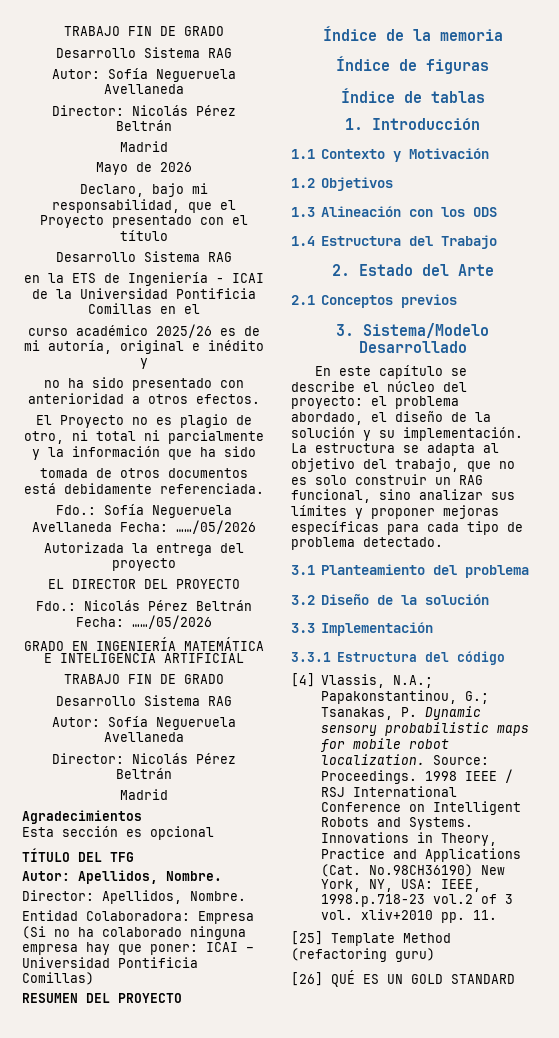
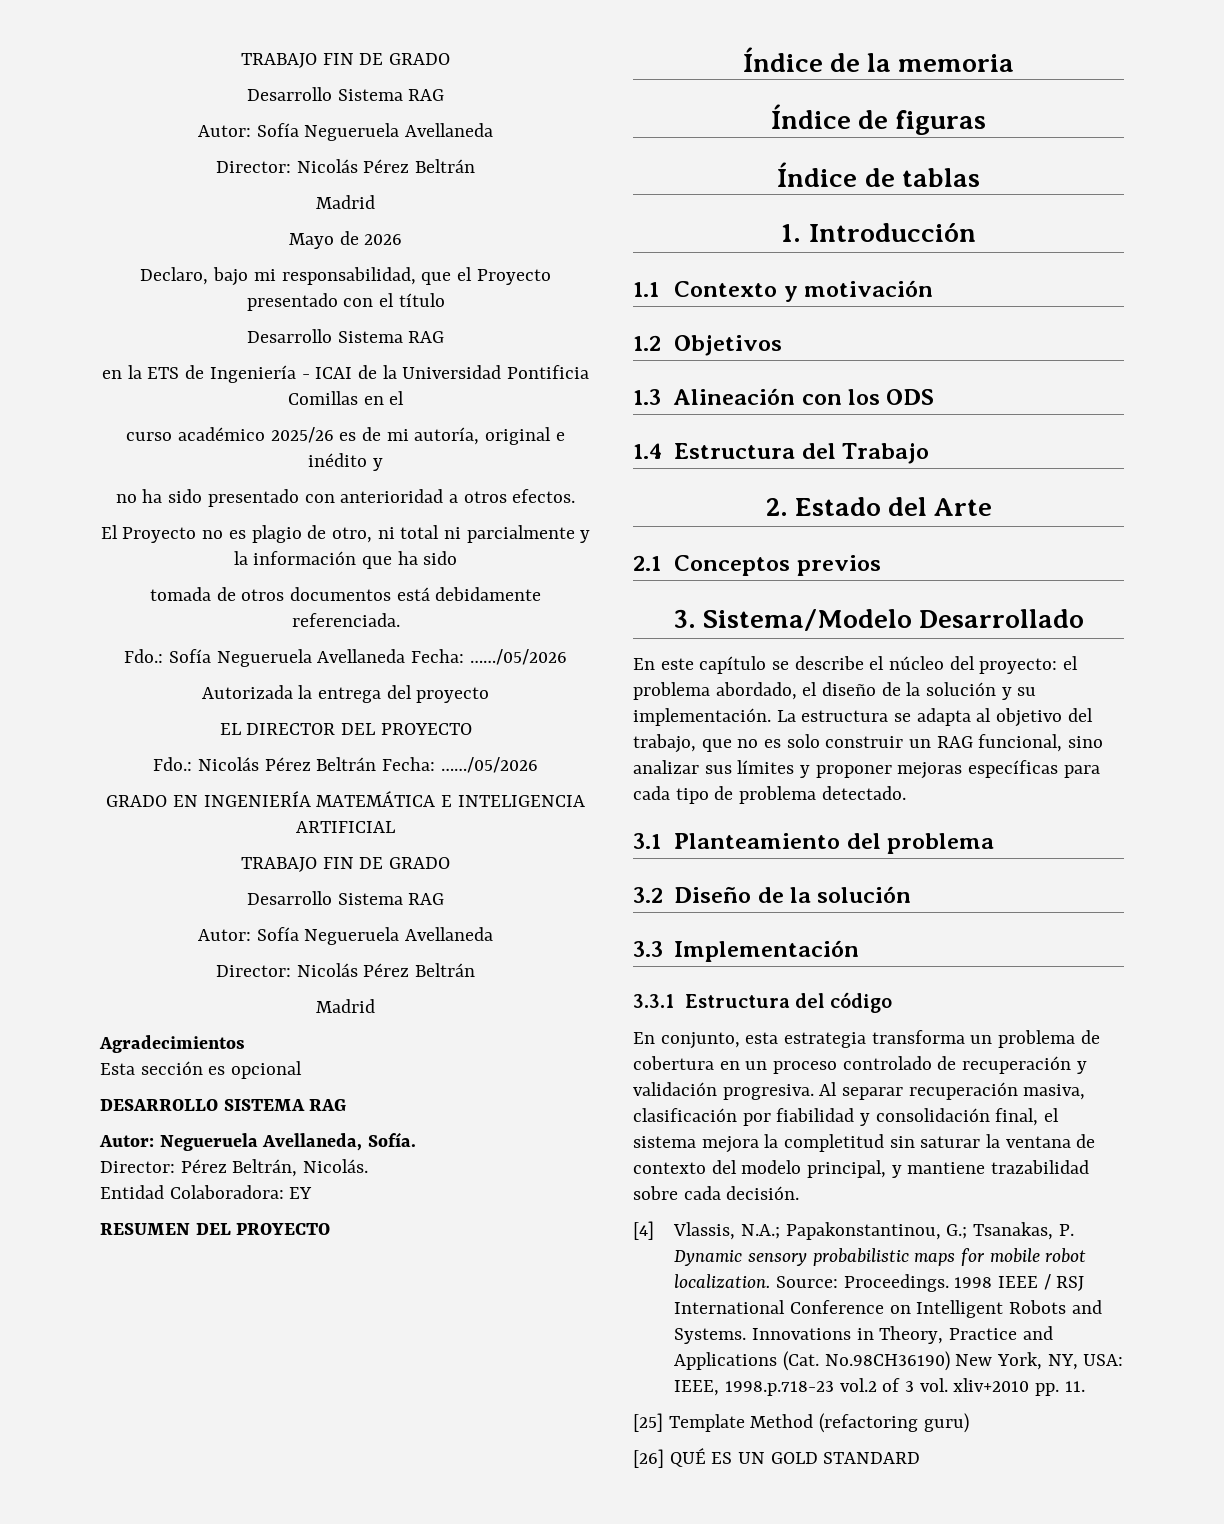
- TÍTULO DEL TFG
- Autor: Apellidos, Nombre.
- Director: Apellidos, Nombre.
- Entidad Colaboradora: Empresa (Si no ha colaborado ninguna empresa hay que poner: ICAI – Universidad Pontificia Comillas)
+ DESARROLLO SISTEMA RAG
+ Autor: Negueruela Avellaneda, Sofía.
+ Director: Pérez Beltrán, Nicolás.
+ Entidad Colaboradora: EY
- 1.1 Contexto y Motivación
+ 1.1 Contexto y motivación
+ En conjunto, esta estrategia transforma un problema de cobertura en un proceso controlado de recuperación y validación progresiva. Al separar recuperación masiva, clasificación por fiabilidad y consolidación final, el sistema mejora la completitud sin saturar la ventana de contexto del modelo principal, y mantiene trazabilidad sobre cada decisión.

